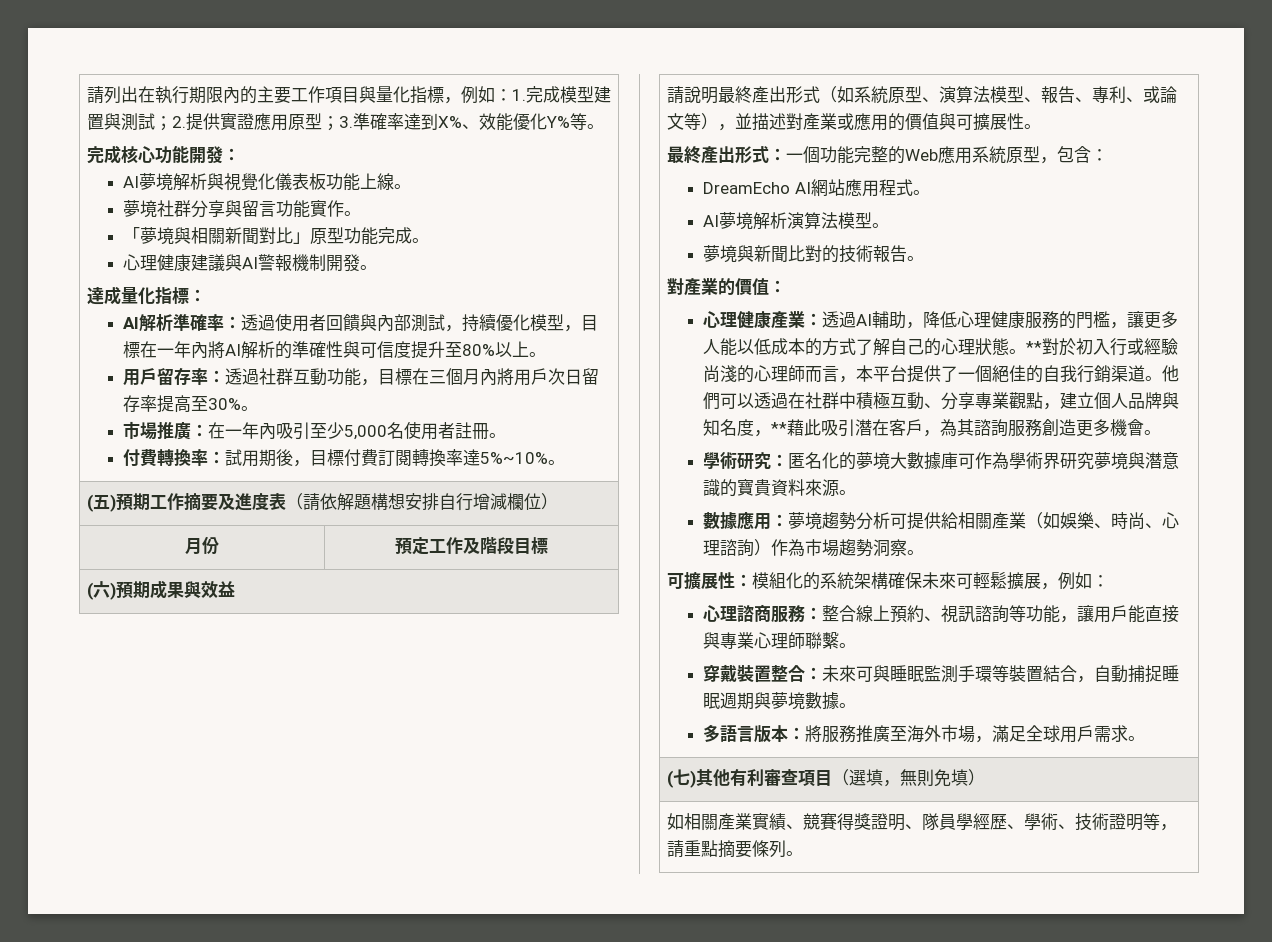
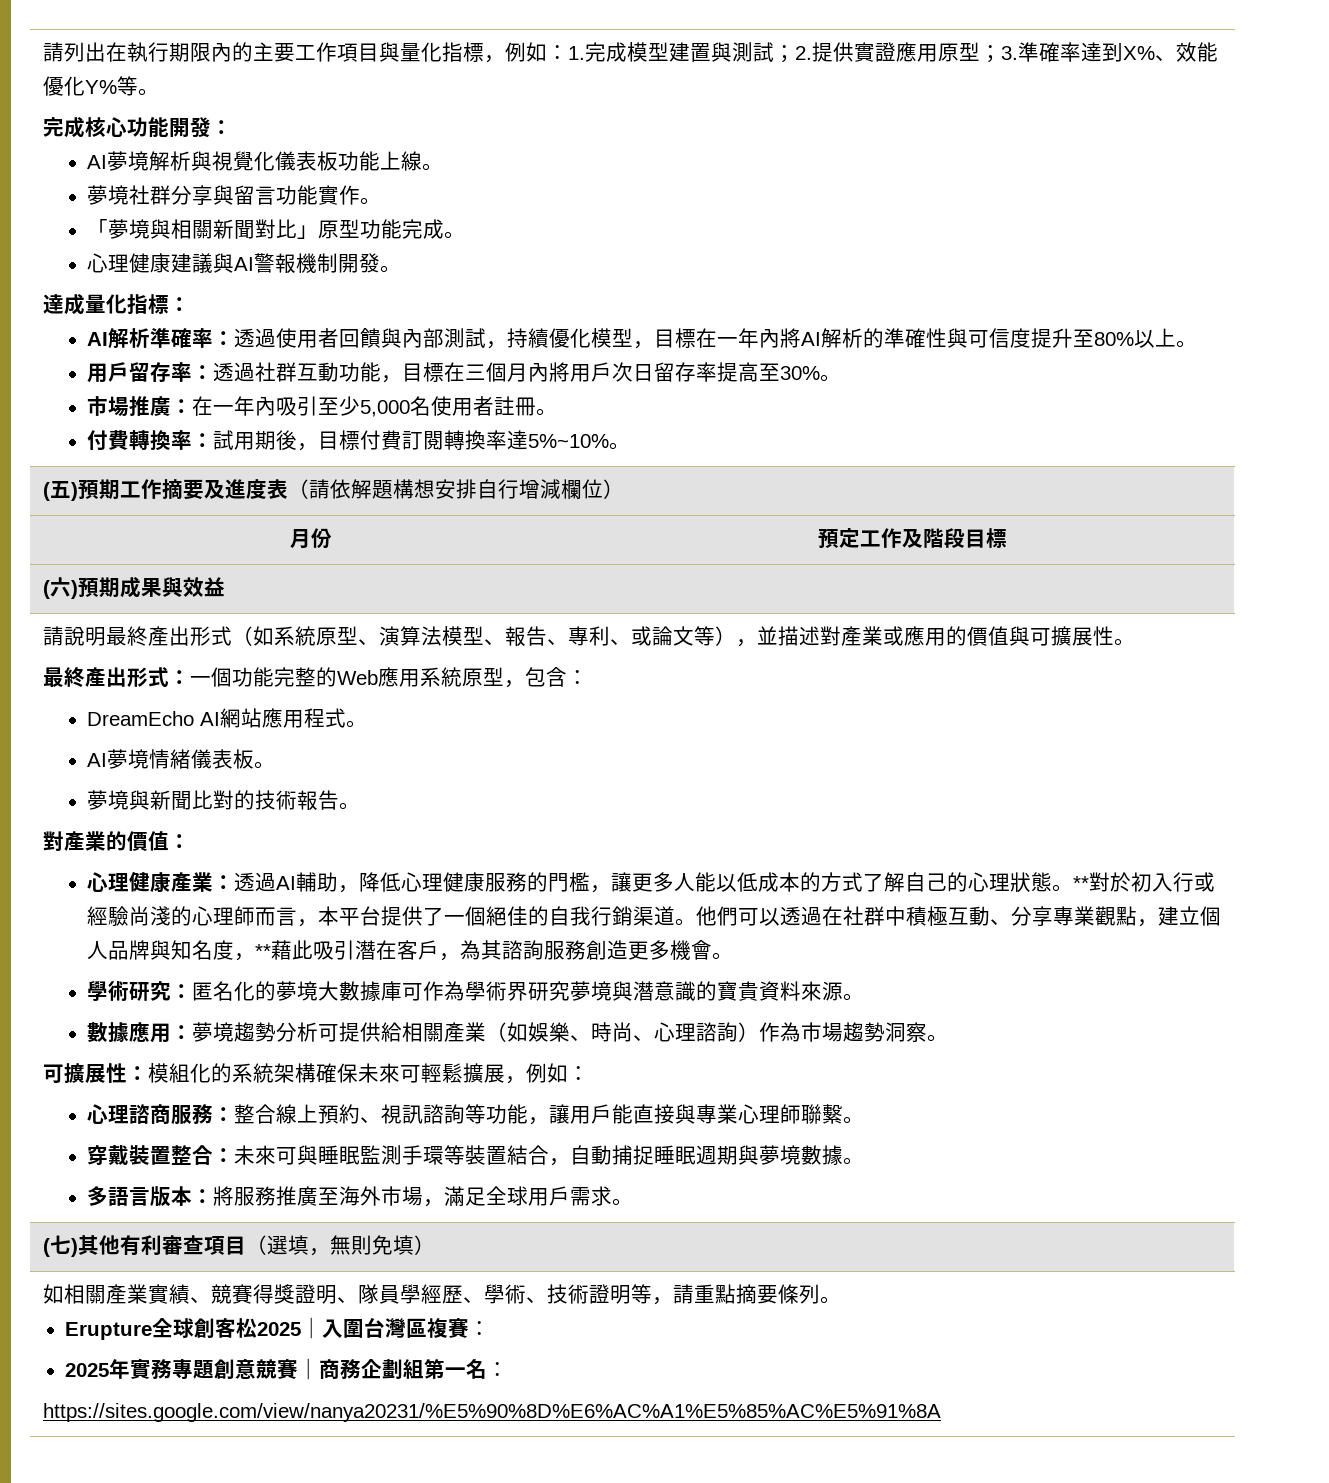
- AI夢境解析演算法模型。
+ AI夢境情緒儀表板。
  如相關產業實績、競賽得獎證明、隊員學經歷、學術、技術證明等，請重點摘要條列。
+ Erupture全球創客松2025｜入圍台灣區複賽：
+ 2025年實務專題創意競賽｜商務企劃組第一名：
+ https://sites.google.com/view/nanya20231/%E5%90%8D%E6%AC%A1%E5%85%AC%E5%91%8A

